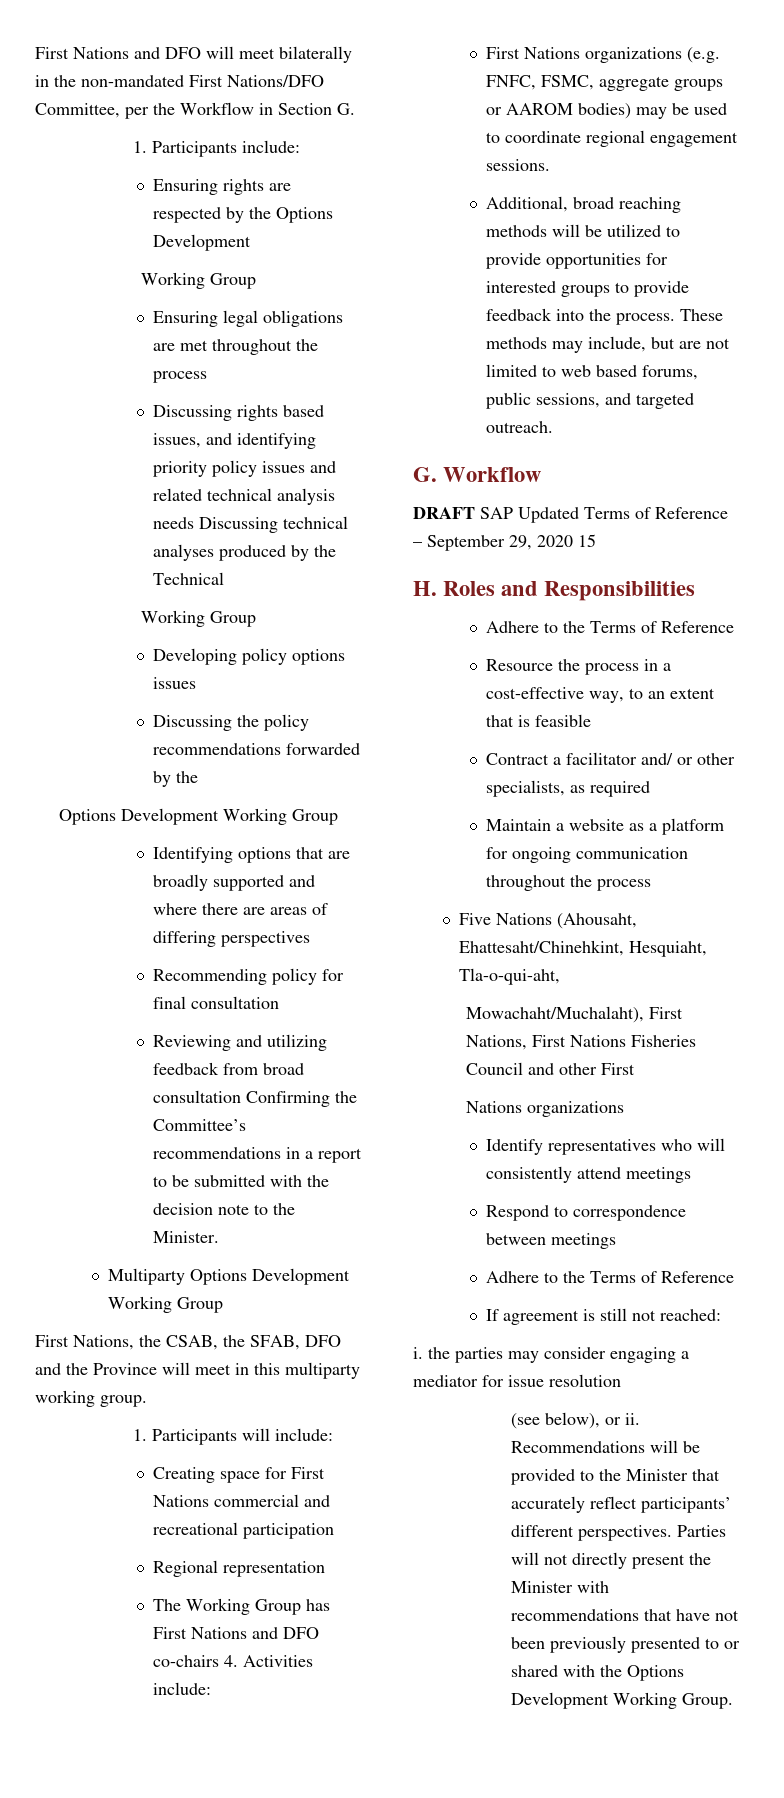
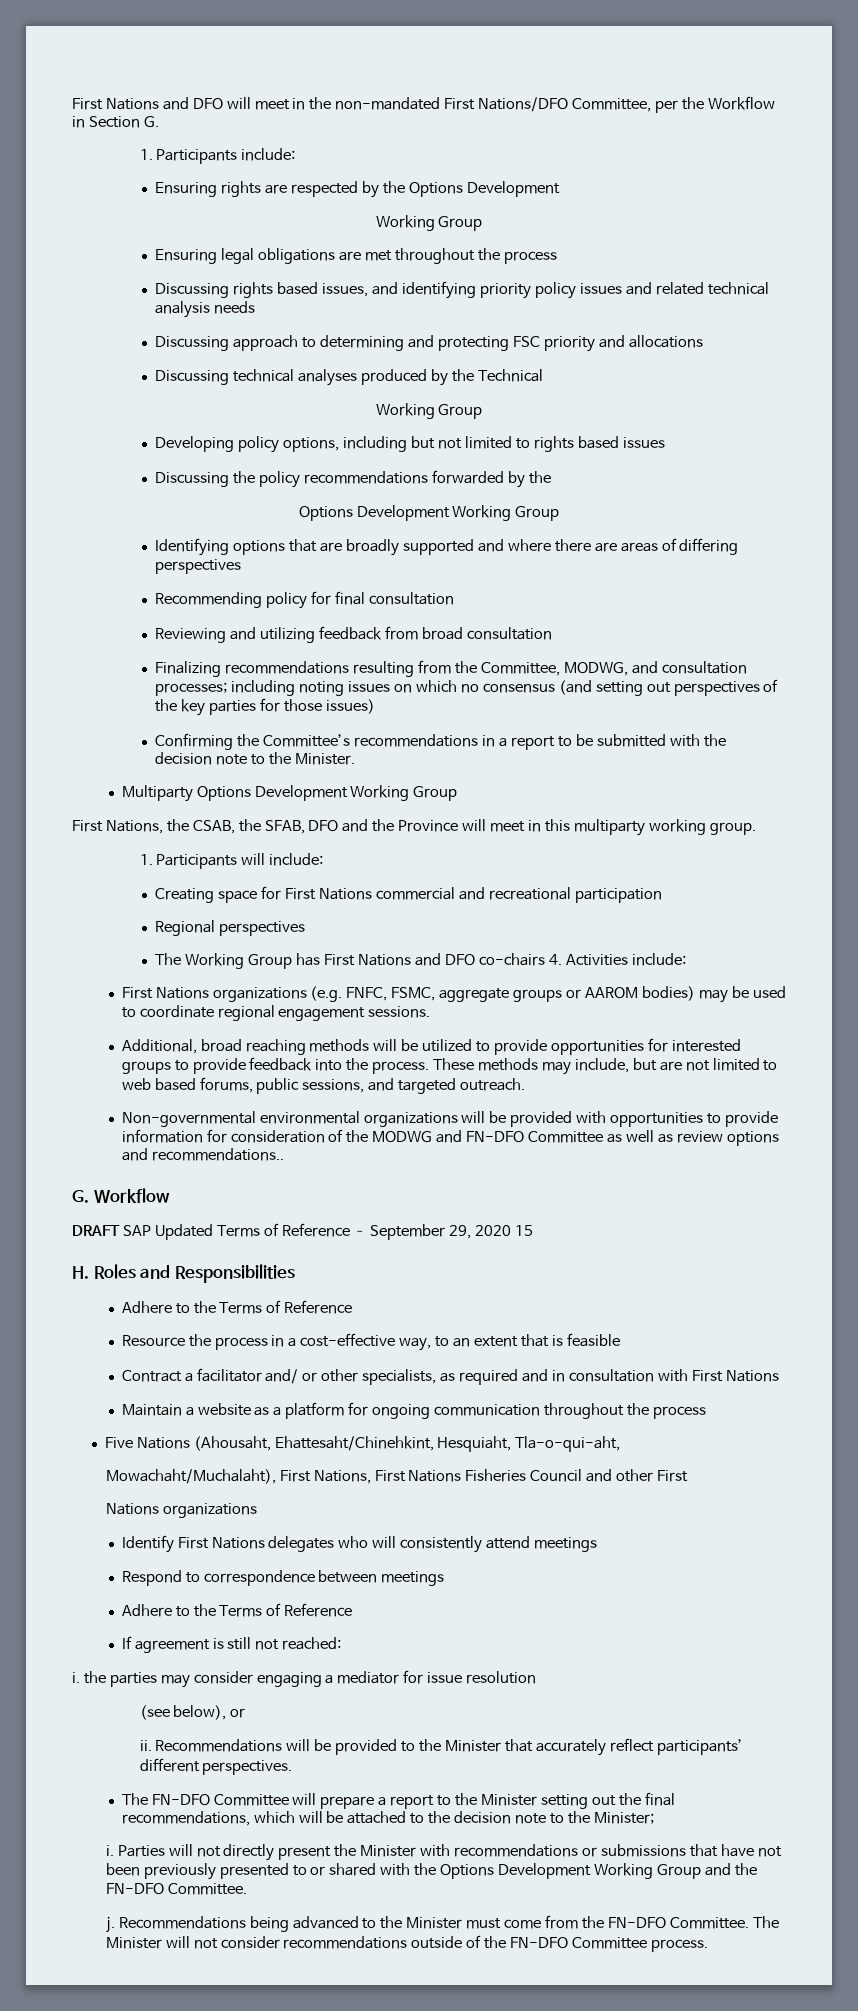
- First Nations and DFO will meet bilaterally in the non-mandated First Nations/DFO Committee, per the Workflow in Section G.
+ First Nations and DFO will meet in the non-mandated First Nations/DFO Committee, per the Workflow in Section G.
- Discussing rights based issues, and identifying priority policy issues and related technical analysis needs Discussing technical analyses produced by the Technical
+ Discussing rights based issues, and identifying priority policy issues and related technical analysis needs
+ Discussing approach to determining and protecting FSC priority and allocations
+ Discussing technical analyses produced by the Technical
- Developing policy options issues
+ Developing policy options, including but not limited to rights based issues
- Reviewing and utilizing feedback from broad consultation Confirming the Committee’s recommendations in a report to be submitted with the decision note to the Minister.
+ Reviewing and utilizing feedback from broad consultation
+ Finalizing recommendations resulting from the Committee, MODWG, and consultation processes; including noting issues on which no consensus (and setting out perspectives of the key parties for those issues)
+ Confirming the Committee’s recommendations in a report to be submitted with the decision note to the Minister.
- Regional representation
+ Regional perspectives
+ Non-governmental environmental organizations will be provided with opportunities to provide information for consideration of the MODWG and FN-DFO Committee as well as review options and recommendations..
- Contract a facilitator and/ or other specialists, as required
+ Contract a facilitator and/ or other specialists, as required and in consultation with First Nations
- Identify representatives who will consistently attend meetings
+ Identify First Nations delegates who will consistently attend meetings
- (see below), or ii.
+ (see below), or
+ ii.
- Recommendations will be provided to the Minister that accurately reflect participants’ different perspectives. Parties will not directly present the Minister with recommendations that have not been previously presented to or shared with the Options Development Working Group.
+ Recommendations will be provided to the Minister that accurately reflect participants’ different perspectives.
+ The FN-DFO Committee will prepare a report to the Minister setting out the final recommendations, which will be attached to the decision note to the Minister;
+ i. Parties will not directly present the Minister with recommendations or submissions that have not been previously presented to or shared with the Options Development Working Group and the FN-DFO Committee.
+ j. Recommendations being advanced to the Minister must come from the FN-DFO Committee. The Minister will not consider recommendations outside of the FN-DFO Committee process.

